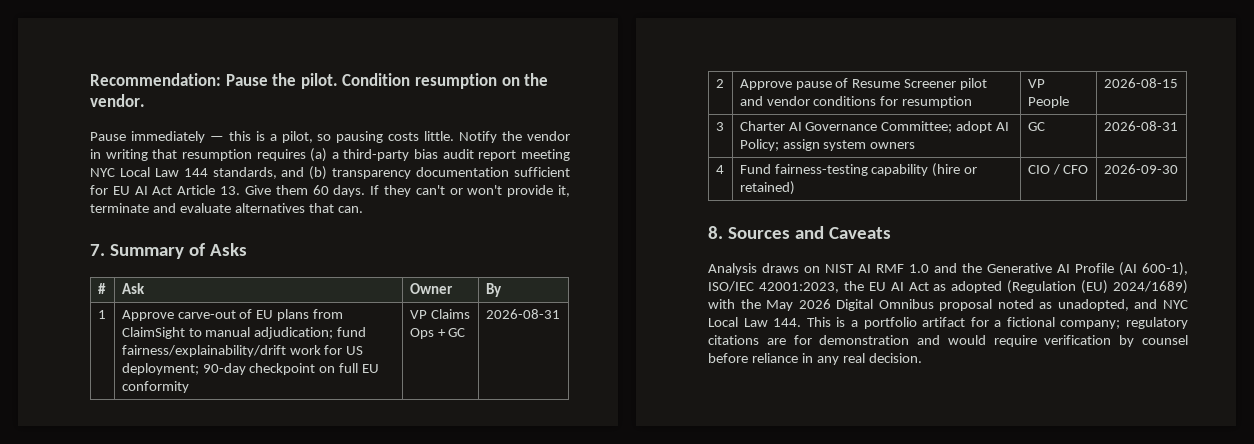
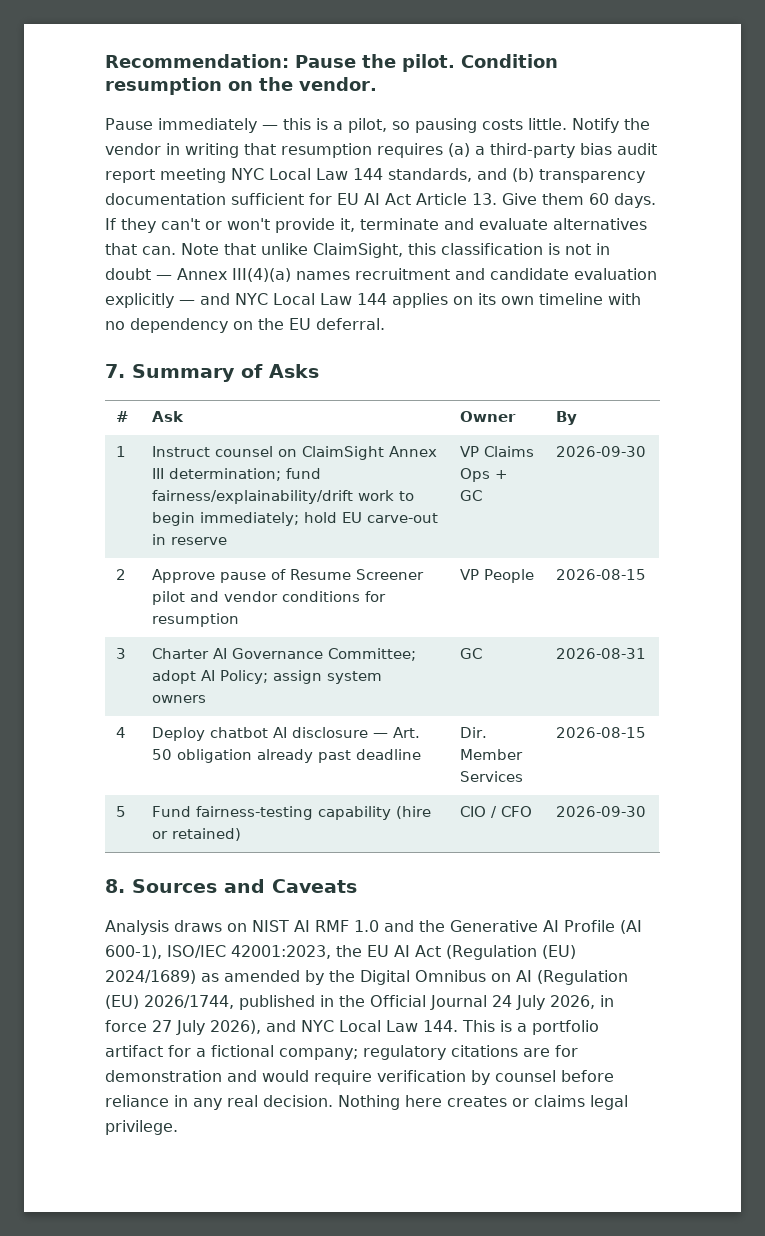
+ Note that unlike ClaimSight, this classification is not in doubt — Annex III(4)(a) names recruitment and candidate evaluation explicitly — and NYC Local Law 144 applies on its own timeline with no dependency on the EU deferral.
- 1 | Approve carve-out of EU plans from ClaimSight to manual adjudication; fund fairness/explainability/drift work for US deployment; 90-day checkpoint on full EU conformity | VP Claims Ops + GC | 2026-08-31
+ 1 | Instruct counsel on ClaimSight Annex III determination; fund fairness/explainability/drift work to begin immediately; hold EU carve-out in reserve | VP Claims Ops + GC | 2026-09-30
- 4 | Fund fairness-testing capability (hire or retained) | CIO / CFO | 2026-09-30
+ 4 | Deploy chatbot AI disclosure — Art. 50 obligation already past deadline | Dir. Member Services | 2026-08-15
+ 5 | Fund fairness-testing capability (hire or retained) | CIO / CFO | 2026-09-30
- Analysis draws on NIST AI RMF 1.0 and the Generative AI Profile (AI 600-1), ISO/IEC 42001:2023, the EU AI Act as adopted (Regulation (EU) 2024/1689) with the May 2026 Digital Omnibus proposal noted as unadopted, and NYC Local Law 144. This is a portfolio artifact for a fictional company; regulatory citations are for demonstration and would require verification by counsel before reliance in any real decision.
+ Analysis draws on NIST AI RMF 1.0 and the Generative AI Profile (AI 600-1), ISO/IEC 42001:2023, the EU AI Act (Regulation (EU) 2024/1689) as amended by the Digital Omnibus on AI (Regulation (EU) 2026/1744, published in the Official Journal 24 July 2026, in force 27 July 2026), and NYC Local Law 144. This is a portfolio artifact for a fictional company; regulatory citations are for demonstration and would require verification by counsel before reliance in any real decision.
+ Nothing here creates or claims legal privilege.

